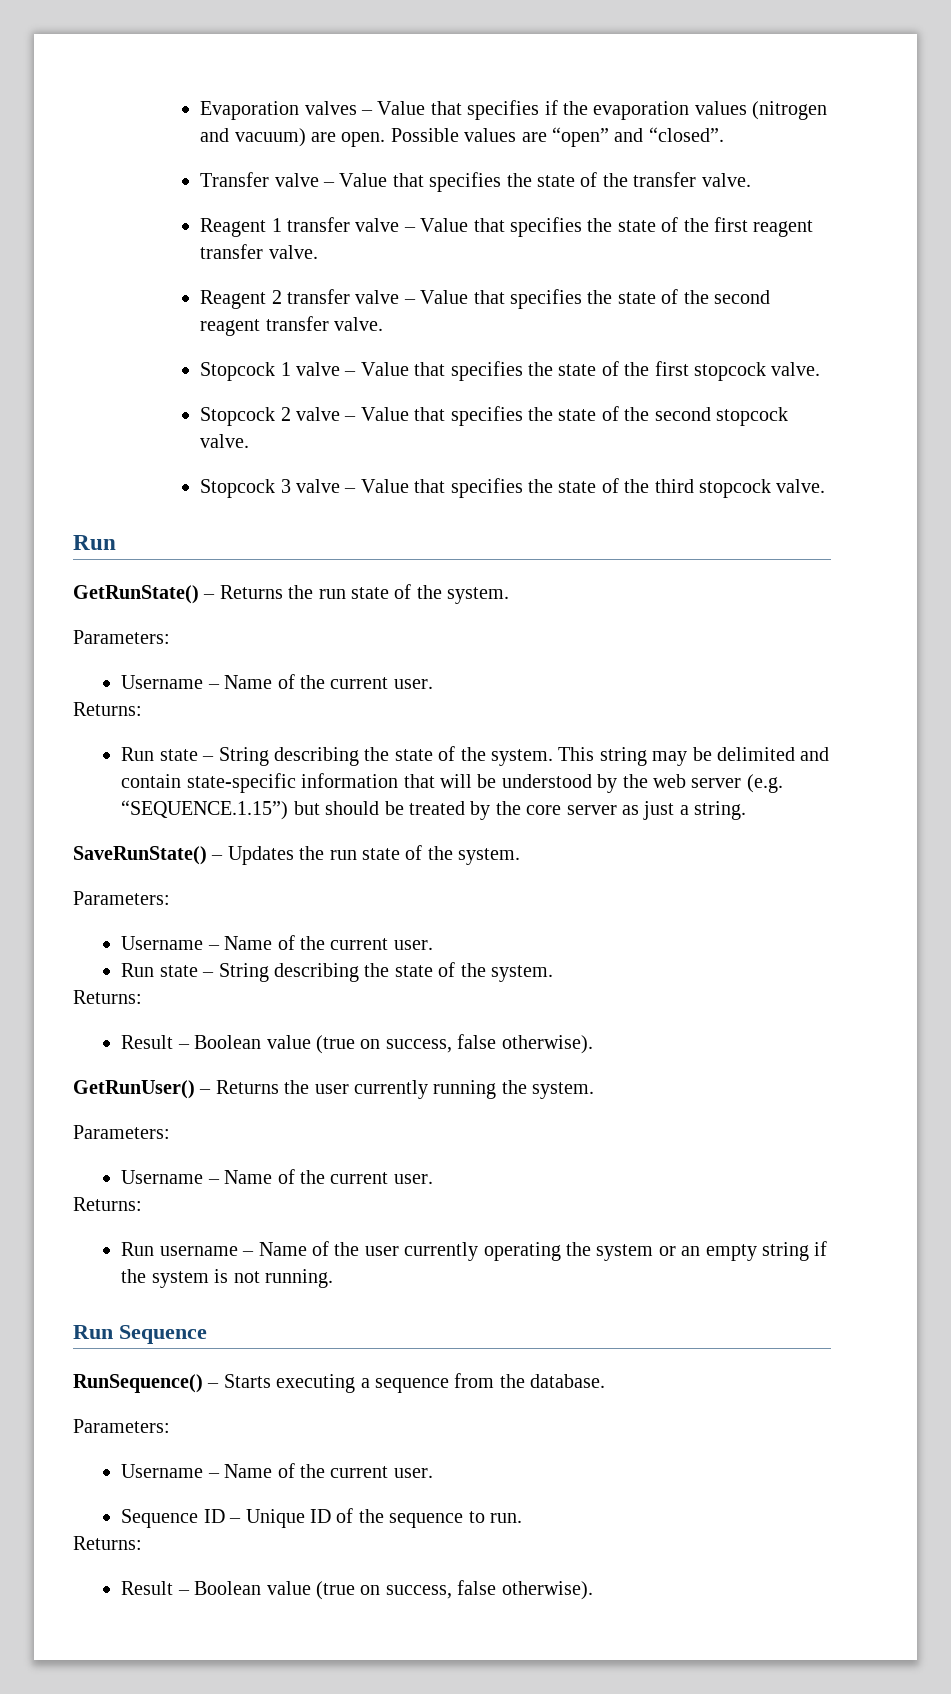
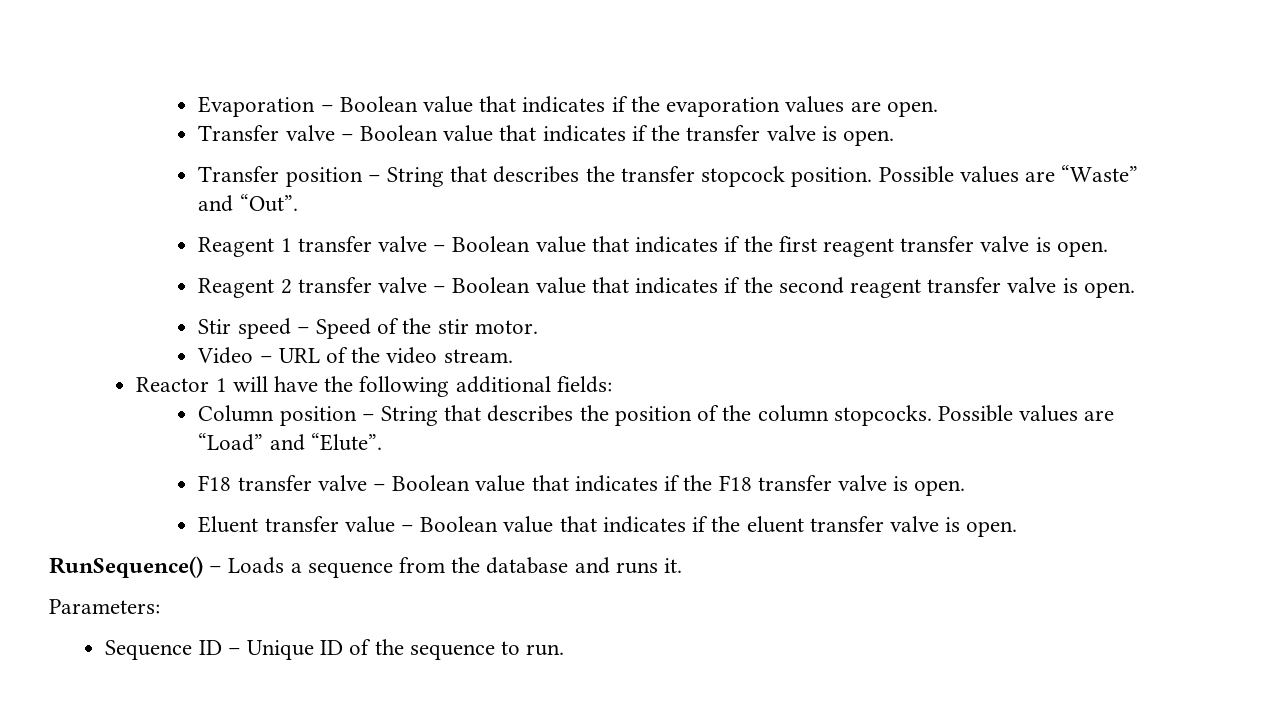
- Evaporation valves – Value that specifies if the evaporation values (nitrogen and vacuum) are open. Possible values are “open” and “closed”.
- Transfer valve – Value that specifies the state of the transfer valve.
+ Evaporation – Boolean value that indicates if the evaporation values are open.
+ Transfer valve – Boolean value that indicates if the transfer valve is open.
+ Transfer position – String that describes the transfer stopcock position. Possible values are “Waste” and “Out”.
- Reagent 1 transfer valve – Value that specifies the state of the first reagent transfer valve.
+ Reagent 1 transfer valve – Boolean value that indicates if the first reagent transfer valve is open.
- Reagent 2 transfer valve – Value that specifies the state of the second reagent transfer valve.
- Stopcock 1 valve – Value that specifies the state of the first stopcock valve.
- Stopcock 2 valve – Value that specifies the state of the second stopcock valve.
- Stopcock 3 valve – Value that specifies the state of the third stopcock valve.
- Run
- GetRunState() – Returns the run state of the system.
- Parameters:
- Username – Name of the current user.
- Returns:
- Run state – String describing the state of the system. This string may be delimited and contain state-specific information that will be understood by the web server (e.g. “SEQUENCE.1.15”) but should be treated by the core server as just a string.
- SaveRunState() – Updates the run state of the system.
- Parameters:
- Username – Name of the current user.
- Run state – String describing the state of the system.
- Returns:
- Result – Boolean value (true on success, false otherwise).
- GetRunUser() – Returns the user currently running the system.
- Parameters:
- Username – Name of the current user.
- Returns:
- Run username – Name of the user currently operating the system or an empty string if the system is not running.
- Run Sequence
+ Reagent 2 transfer valve – Boolean value that indicates if the second reagent transfer valve is open.
+ Stir speed – Speed of the stir motor.
+ Video – URL of the video stream.
+ Reactor 1 will have the following additional fields:
+ Column position – String that describes the position of the column stopcocks. Possible values are “Load” and “Elute”.
+ F18 transfer valve – Boolean value that indicates if the F18 transfer valve is open.
+ Eluent transfer value – Boolean value that indicates if the eluent transfer valve is open.
- RunSequence() – Starts executing a sequence from the database.
+ RunSequence() – Loads a sequence from the database and runs it.
  Parameters:
- Username – Name of the current user.
  Sequence ID – Unique ID of the sequence to run.
- Returns:
- Result – Boolean value (true on success, false otherwise).

